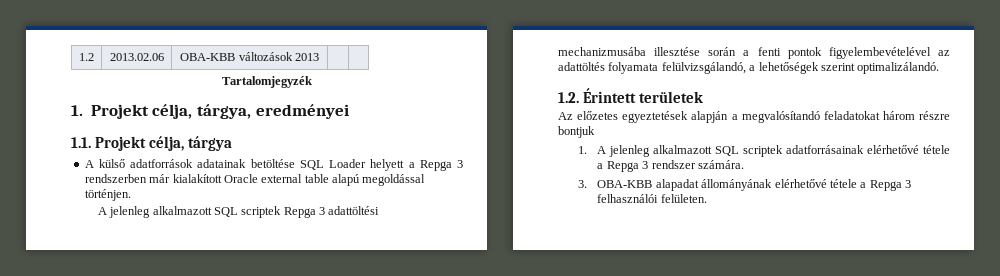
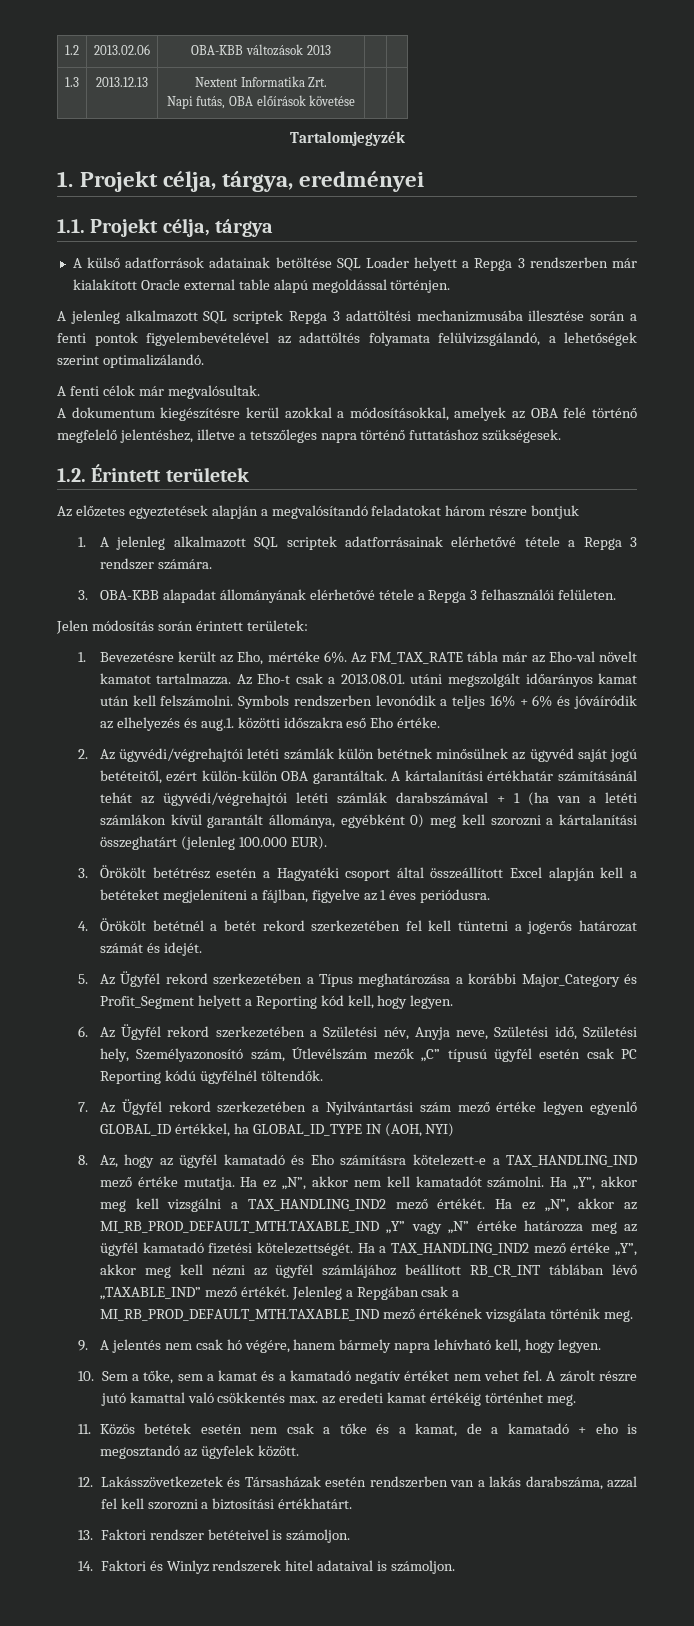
+ 1.3 | 2013.12.13 | Nextent Informatika Zrt.
+ Napi futás, OBA előírások követése | |
+ A fenti célok már megvalósultak.
+ A dokumentum kiegészítésre kerül azokkal a módosításokkal, amelyek az OBA felé történő megfelelő jelentéshez, illetve a tetszőleges napra történő futtatáshoz szükségesek.
+ Jelen módosítás során érintett területek:
+ 1. Bevezetésre került az Eho, mértéke 6%. Az FM_TAX_RATE tábla már az Eho-val növelt kamatot tartalmazza. Az Eho-t csak a 2013.08.01. utáni megszolgált időarányos kamat után kell felszámolni. Symbols rendszerben levonódik a teljes 16% + 6% és jóváíródik az elhelyezés és aug.1. közötti időszakra eső Eho értéke.
+ 2. Az ügyvédi/végrehajtói letéti számlák külön betétnek minősülnek az ügyvéd saját jogú betéteitől, ezért külön-külön OBA garantáltak. A kártalanítási értékhatár számításánál tehát az ügyvédi/végrehajtói letéti számlák darabszámával + 1 (ha van a letéti számlákon kívül garantált állománya, egyébként 0) meg kell szorozni a kártalanítási összeghatárt (jelenleg 100.000 EUR).
+ 3. Örökölt betétrész esetén a Hagyatéki csoport által összeállított Excel alapján kell a betéteket megjeleníteni a fájlban, figyelve az 1 éves periódusra.
+ 4. Örökölt betétnél a betét rekord szerkezetében fel kell tüntetni a jogerős határozat számát és idejét.
+ 5. Az Ügyfél rekord szerkezetében a Típus meghatározása a korábbi Major_Category és Profit_Segment helyett a Reporting kód kell, hogy legyen.
+ 6. Az Ügyfél rekord szerkezetében a Születési név, Anyja neve, Születési idő, Születési hely, Személyazonosító szám, Útlevélszám mezők „C” típusú ügyfél esetén csak PC Reporting kódú ügyfélnél töltendők.
+ 7. Az Ügyfél rekord szerkezetében a Nyilvántartási szám mező értéke legyen egyenlő GLOBAL_ID értékkel, ha GLOBAL_ID_TYPE IN (AOH, NYI)
+ 8. Az, hogy az ügyfél kamatadó és Eho számításra kötelezett-e a TAX_HANDLING_IND mező értéke mutatja. Ha ez „N”, akkor nem kell kamatadót számolni. Ha „Y”, akkor meg kell vizsgálni a TAX_HANDLING_IND2 mező értékét. Ha ez „N”, akkor az MI_RB_PROD_DEFAULT_MTH.TAXABLE_IND „Y” vagy „N” értéke határozza meg az ügyfél kamatadó fizetési kötelezettségét. Ha a TAX_HANDLING_IND2 mező értéke „Y”, akkor meg kell nézni az ügyfél számlájához beállított RB_CR_INT táblában lévő „TAXABLE_IND” mező értékét. Jelenleg a Repgában csak a MI_RB_PROD_DEFAULT_MTH.TAXABLE_IND mező értékének vizsgálata történik meg.
+ 9. A jelentés nem csak hó végére, hanem bármely napra lehívható kell, hogy legyen.
+ 10. Sem a tőke, sem a kamat és a kamatadó negatív értéket nem vehet fel. A zárolt részre jutó kamattal való csökkentés max. az eredeti kamat értékéig történhet meg.
+ 11. Közös betétek esetén nem csak a tőke és a kamat, de a kamatadó + eho is megosztandó az ügyfelek között.
+ 12. Lakásszövetkezetek és Társasházak esetén rendszerben van a lakás darabszáma, azzal fel kell szorozni a biztosítási értékhatárt.
+ 13. Faktori rendszer betéteivel is számoljon.
+ 14. Faktori és Winlyz rendszerek hitel adataival is számoljon.

